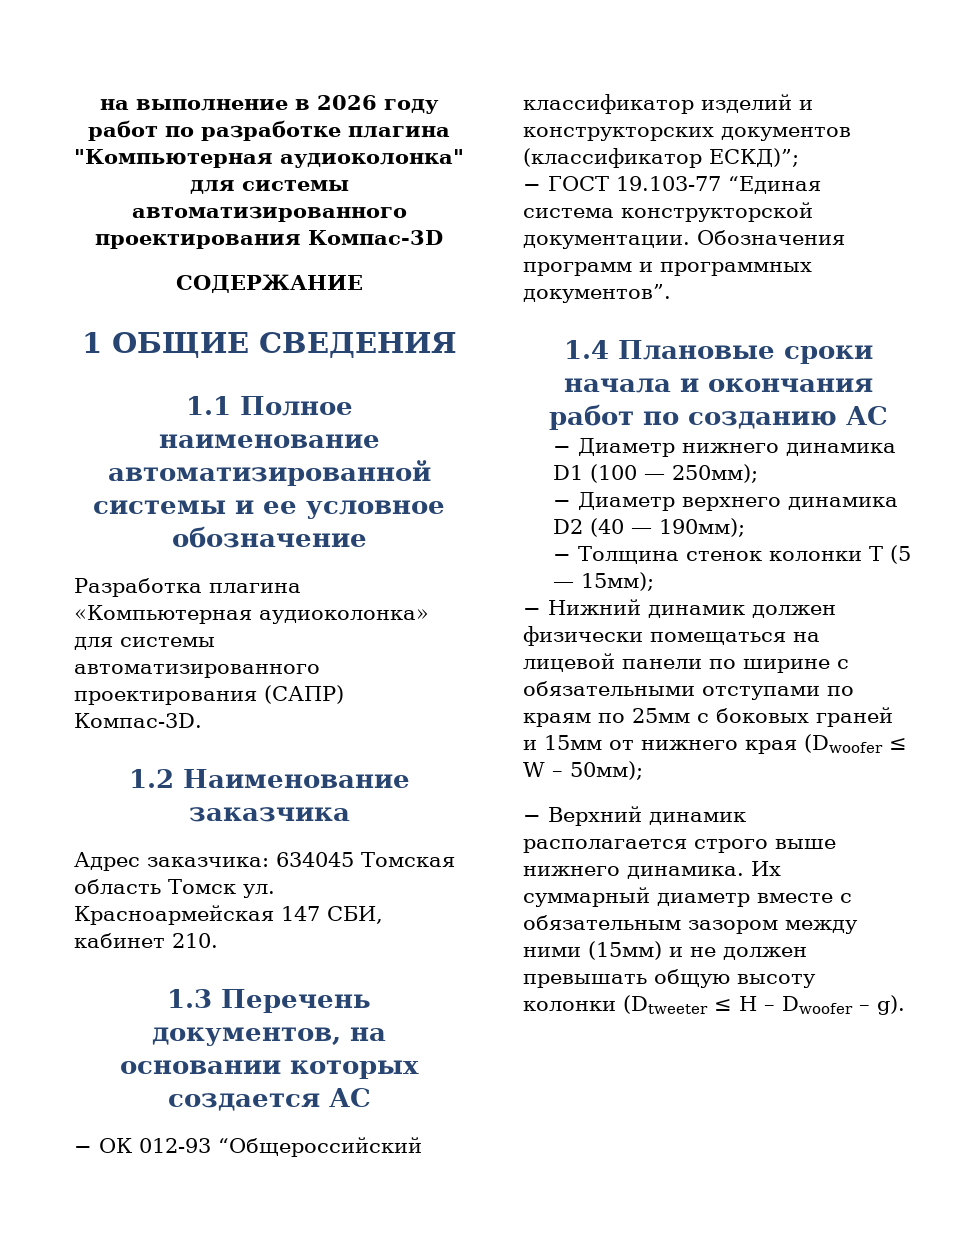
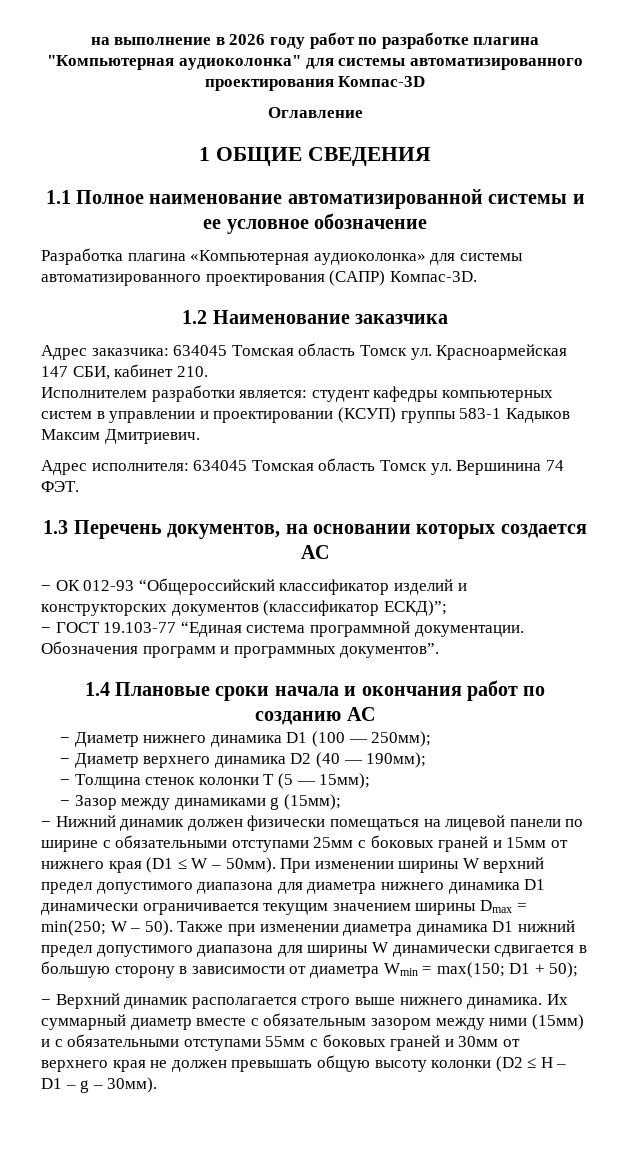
- СОДЕРЖАНИЕ
+ Оглавление
+ Исполнителем разработки является: студент кафедры компьютерных систем в управлении и проектировании (КСУП) группы 583-1 Кадыков Максим Дмитриевич.
+ Адрес исполнителя: 634045 Томская область Томск ул. Вершинина 74 ФЭТ.
- − ГОСТ 19.103-77 “Единая система конструкторской документации.
+ − ГОСТ 19.103-77 “Единая система программной документации.
+ − Зазор между динамиками g (15мм);
- − Нижний динамик должен физически помещаться на лицевой панели по ширине с обязательными отступами по краям по 25мм с боковых граней и 15мм от нижнего края (Dwoofer ≤ W – 50мм);
+ − Нижний динамик должен физически помещаться на лицевой панели по ширине с обязательными отступами 25мм с боковых граней и 15мм от нижнего края (D1 ≤ W – 50мм). При изменении ширины W верхний предел допустимого диапазона для диаметра нижнего динамика D1 динамически ограничивается текущим значением ширины Dmax = min(250; W – 50). Также при изменении диаметра динамика D1 нижний предел допустимого диапазона для ширины W динамически сдвигается в большую сторону в зависимости от диаметра Wmin = max(150; D1 + 50);
- Их суммарный диаметр вместе с обязательным зазором между ними (15мм) и не должен превышать общую высоту колонки (Dtweeter ≤ H – Dwoofer – g).
+ Их суммарный диаметр вместе с обязательным зазором между ними (15мм) и с обязательными отступами 55мм с боковых граней и 30мм от верхнего края не должен превышать общую высоту колонки (D2 ≤ H – D1 – g – 30мм).

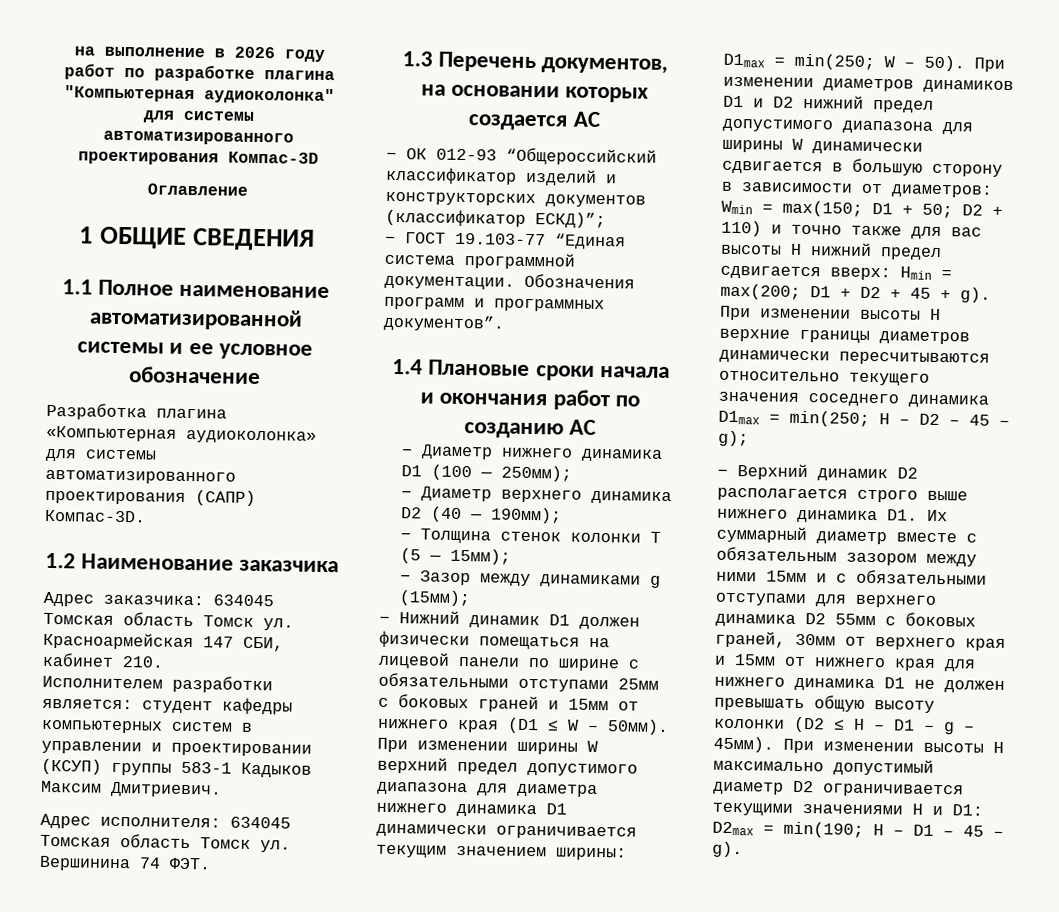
- − Нижний динамик должен физически помещаться на лицевой панели по ширине с обязательными отступами 25мм с боковых граней и 15мм от нижнего края (D1 ≤ W – 50мм).
+ − Нижний динамик D1 должен физически помещаться на лицевой панели по ширине с обязательными отступами 25мм с боковых граней и 15мм от нижнего края (D1 ≤ W – 50мм).
- При изменении ширины W верхний предел допустимого диапазона для диаметра нижнего динамика D1 динамически ограничивается текущим значением ширины Dmax = min(250; W – 50).
+ При изменении ширины W верхний предел допустимого диапазона для диаметра нижнего динамика D1 динамически ограничивается текущим значением ширины: D1max = min(250; W – 50).
- Также при изменении диаметра динамика D1 нижний предел допустимого диапазона для ширины W динамически сдвигается в большую сторону в зависимости от диаметра Wmin = max(150; D1 + 50);
+ При изменении диаметров динамиков D1 и D2 нижний предел допустимого диапазона для ширины W динамически сдвигается в большую сторону в зависимости от диаметров: Wmin = max(150; D1 + 50; D2 + 110) и точно также для вас высоты H нижний предел сдвигается вверх: Hmin = max(200; D1 + D2 + 45 + g). При изменении высоты H верхние границы диаметров динамически пересчитываются относительно текущего значения соседнего динамика D1max = min(250; H – D2 – 45 – g);
- − Верхний динамик располагается строго выше нижнего динамика. Их суммарный диаметр вместе с обязательным зазором между ними (15мм) и с обязательными отступами 55мм с боковых граней и 30мм от верхнего края не должен превышать общую высоту колонки (D2 ≤ H – D1 – g – 30мм).
+ − Верхний динамик D2 располагается строго выше нижнего динамика D1. Их суммарный диаметр вместе с обязательным зазором между ними 15мм и с обязательными отступами для верхнего динамика D2 55мм с боковых граней, 30мм от верхнего края и 15мм от нижнего края для нижнего динамика D1 не должен превышать общую высоту колонки (D2 ≤ H – D1 – g – 45мм). При изменении высоты H максимально допустимый диаметр D2 ограничивается текущими значениями H и D1: D2max = min(190; H – D1 – 45 – g).

